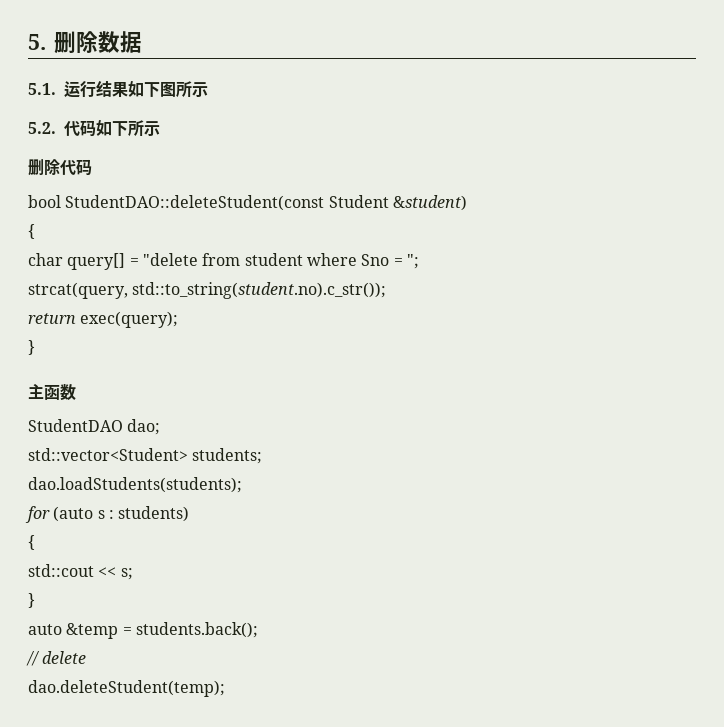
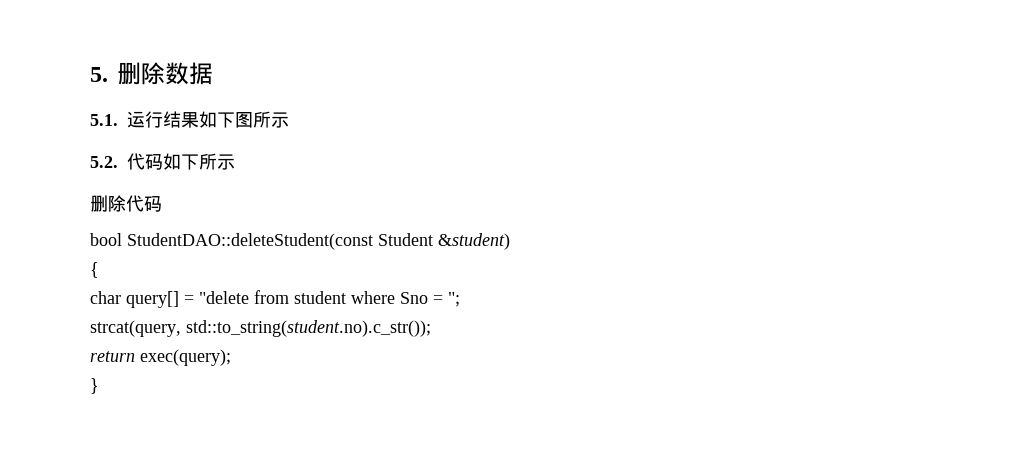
- 主函数
- StudentDAO dao;
- std::vector<Student> students;
- dao.loadStudents(students);
- for (auto s : students)
- {
- std::cout << s;
- }
- auto &temp = students.back();
- // delete
- dao.deleteStudent(temp);

